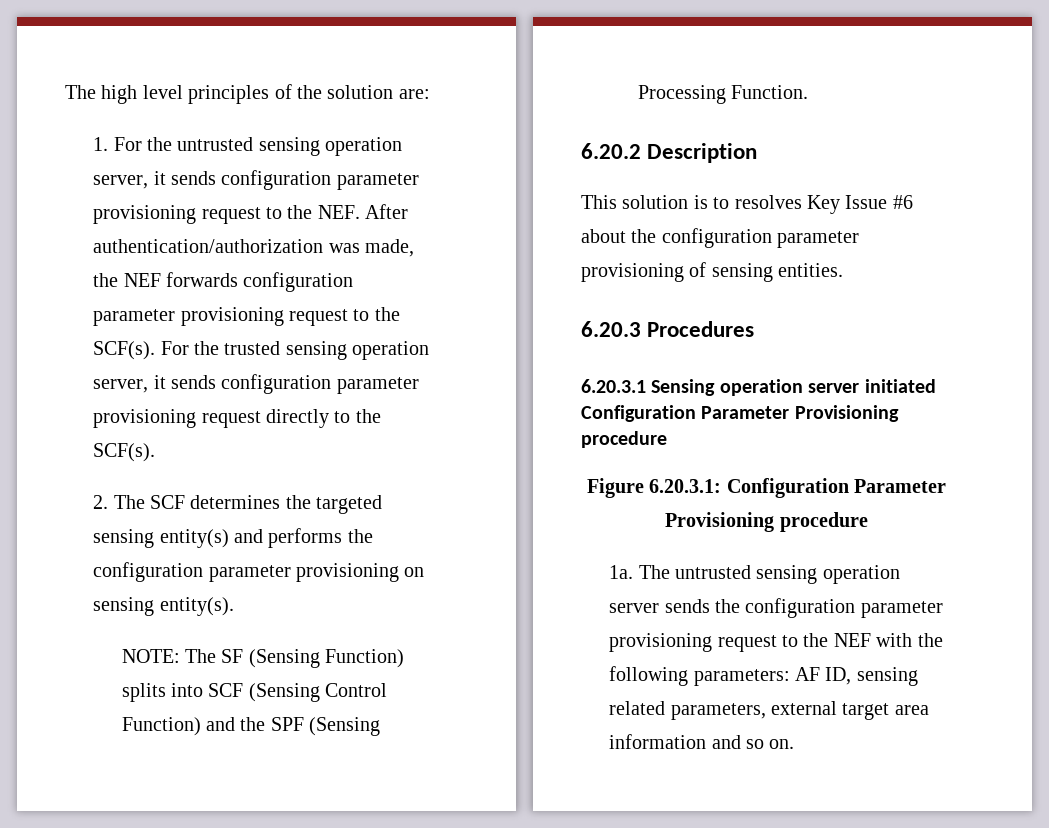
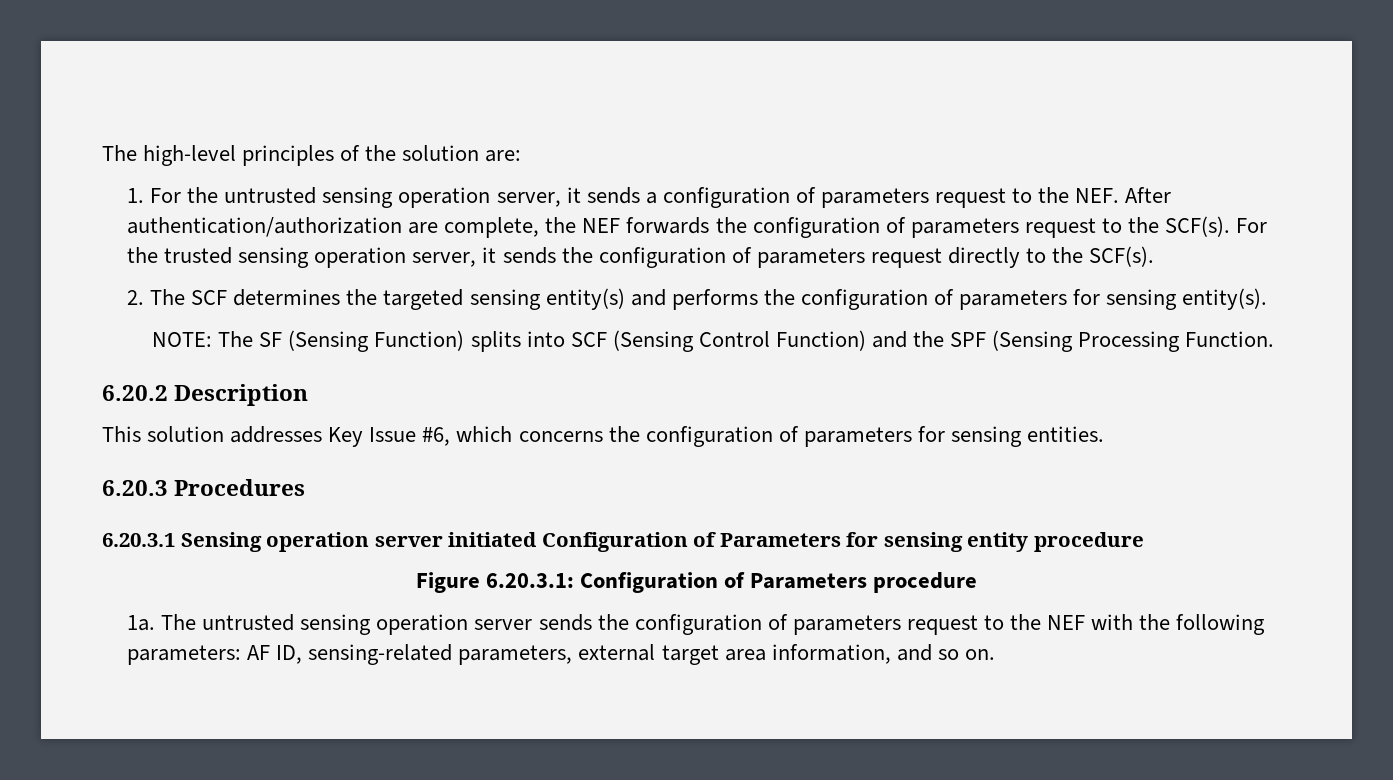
- The high level principles of the solution are:
+ The high-level principles of the solution are:
- 1. For the untrusted sensing operation server, it sends configuration parameter provisioning request to the NEF. After authentication/authorization was made, the NEF forwards configuration parameter provisioning request to the SCF(s).
+ 1. For the untrusted sensing operation server, it sends a configuration of parameters request to the NEF. After authentication/authorization are complete, the NEF forwards the configuration of parameters request to the SCF(s).
- For the trusted sensing operation server, it sends configuration parameter provisioning request directly to the SCF(s).
+ For the trusted sensing operation server, it sends the configuration of parameters request directly to the SCF(s).
- 2. The SCF determines the targeted sensing entity(s) and performs the configuration parameter provisioning on sensing entity(s).
+ 2. The SCF determines the targeted sensing entity(s) and performs the configuration of parameters for sensing entity(s).
- This solution is to resolves Key Issue #6 about the configuration parameter provisioning of sensing entities.
+ This solution addresses Key Issue #6, which concerns the configuration of parameters for sensing entities.
- 6.20.3.1 Sensing operation server initiated Configuration Parameter Provisioning procedure
+ 6.20.3.1 Sensing operation server initiated Configuration of Parameters for sensing entity procedure
- Figure 6.20.3.1: Configuration Parameter Provisioning procedure
+ Figure 6.20.3.1: Configuration of Parameters procedure
- The untrusted sensing operation server sends the configuration parameter provisioning request to the NEF with the following parameters: AF ID, sensing related parameters, external target area information and so on.
+ The untrusted sensing operation server sends the configuration of parameters request to the NEF with the following parameters: AF ID, sensing-related parameters, external target area information, and so on.

